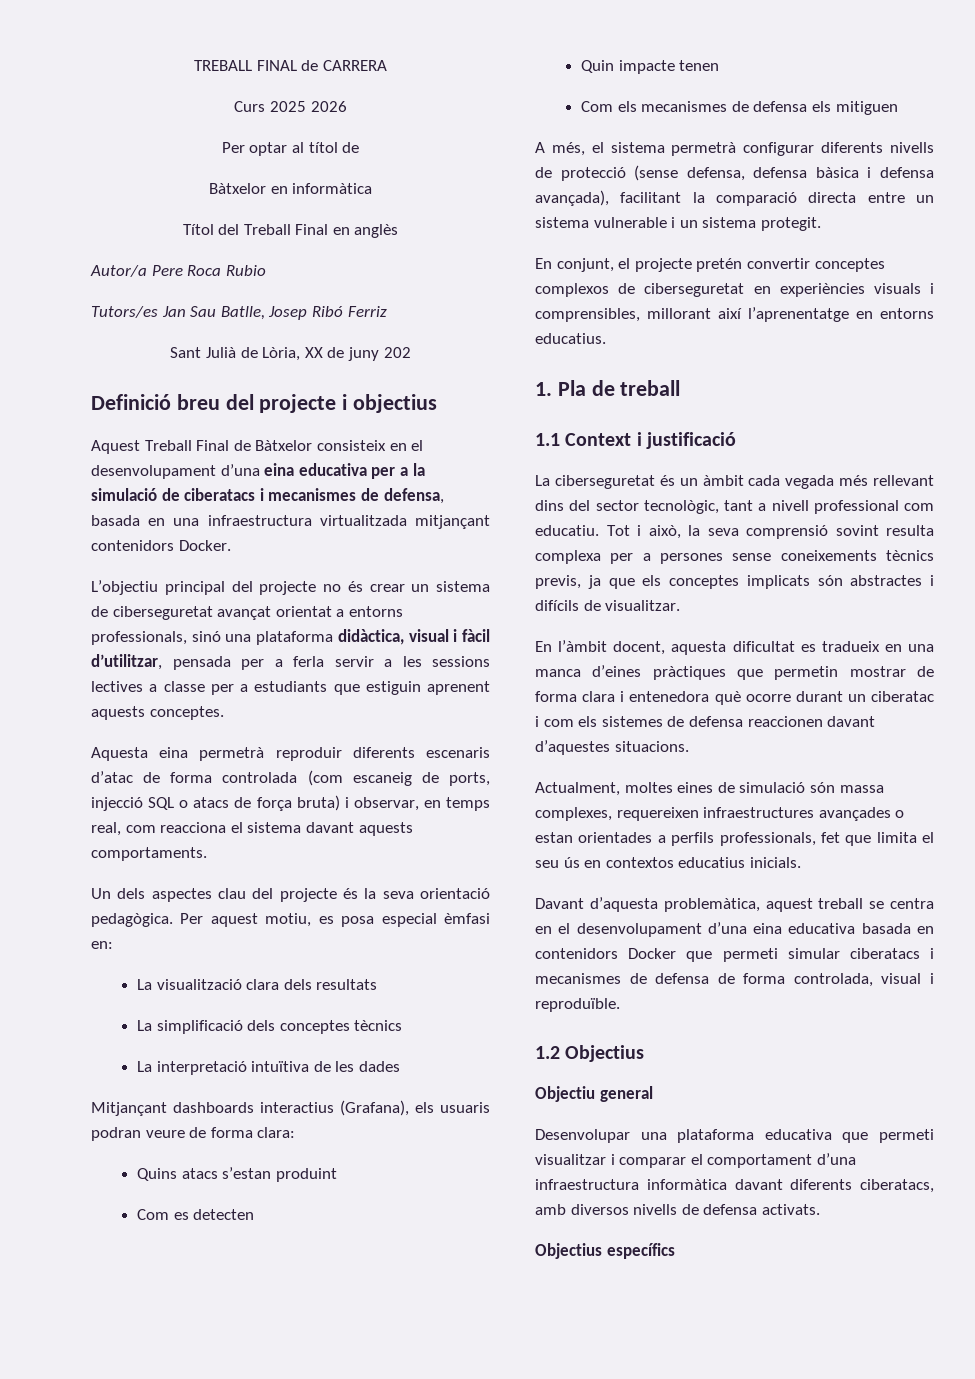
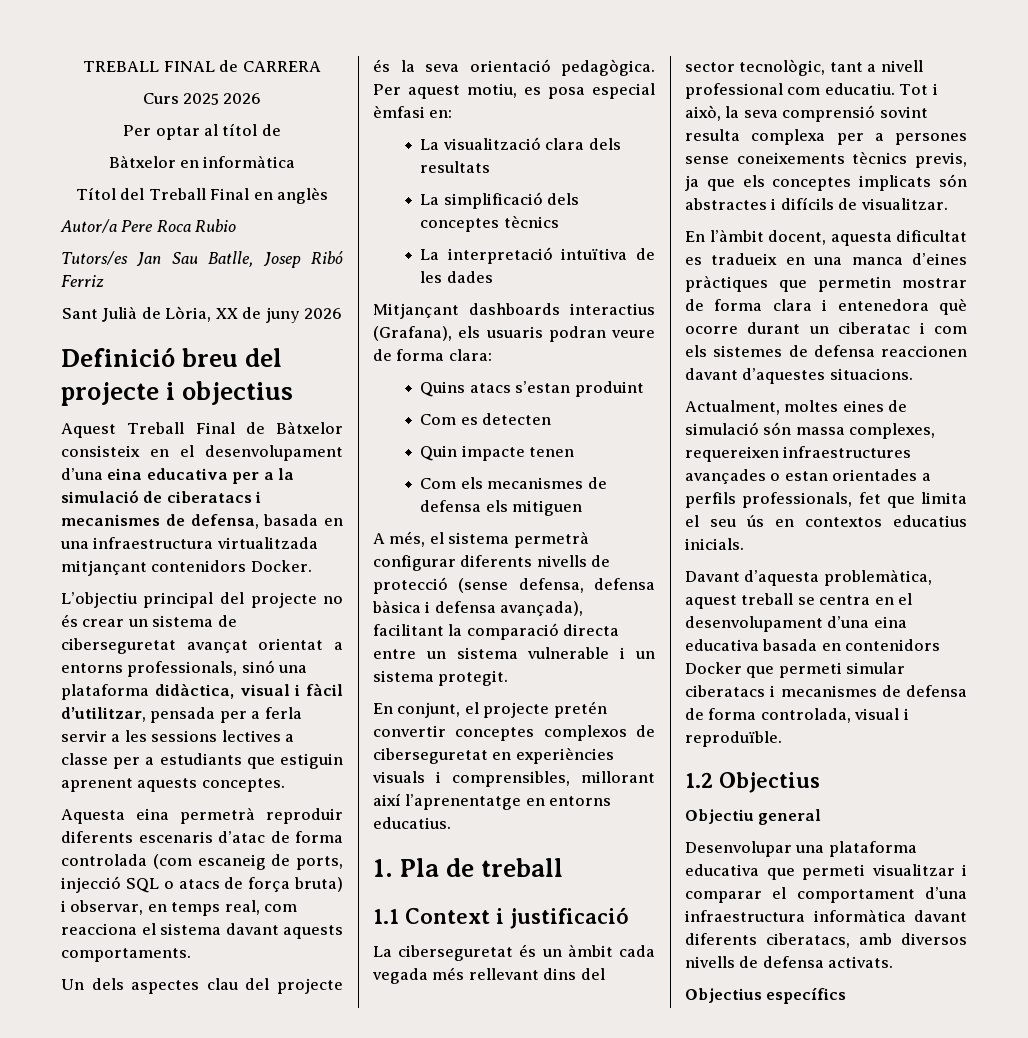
- Sant Julià de Lòria, XX de juny 202
+ Sant Julià de Lòria, XX de juny 2026

